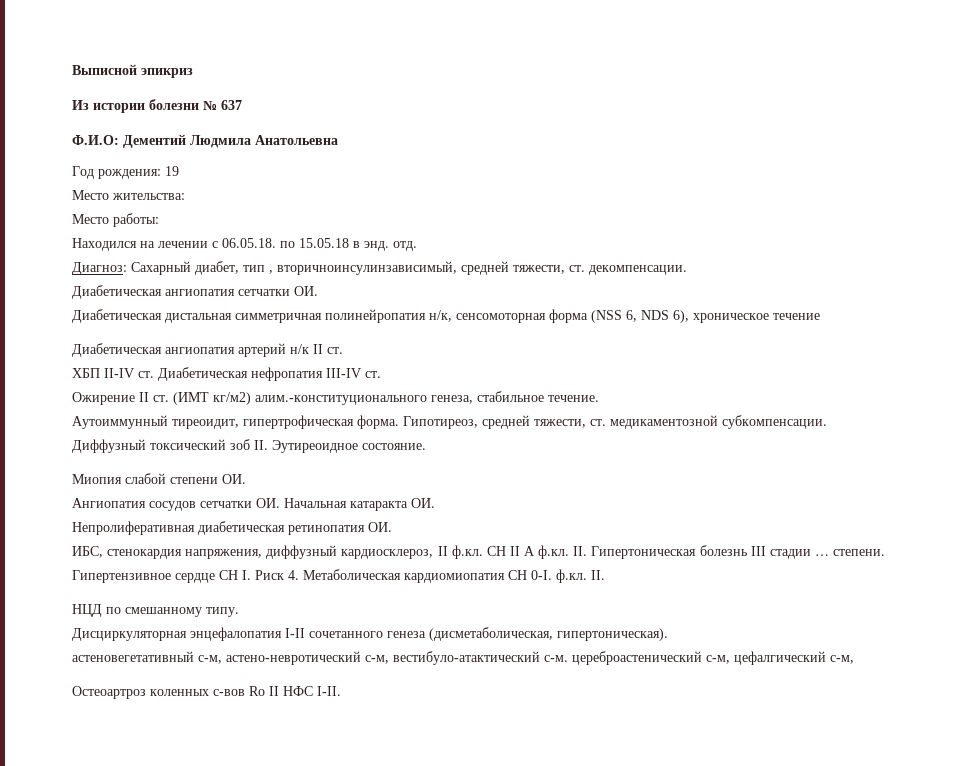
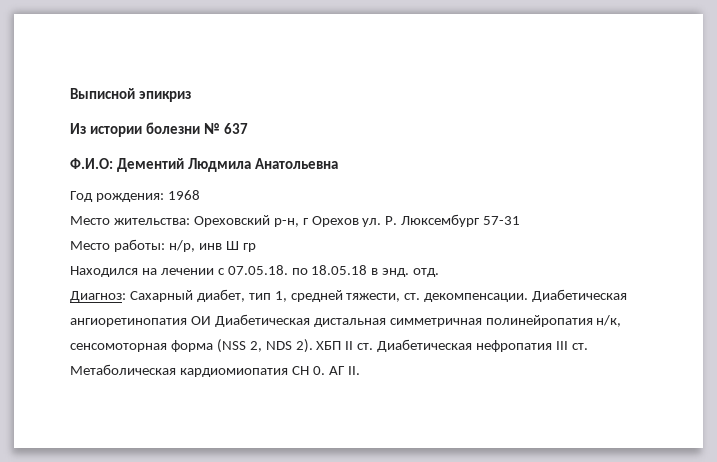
- Год рождения: 19
+ Год рождения: 1968
- Место жительства:
- Место работы:
+ Место жительства: Ореховский р-н, г Орехов ул. Р. Люксембург 57-31
+ Место работы: н/р, инв Ш гр
- Находился на лечении с 06.05.18. по 15.05.18 в энд. отд.
+ Находился на лечении с 07.05.18. по 18.05.18 в энд. отд.
- Диагноз: Сахарный диабет, тип , вторичноинсулинзависимый, средней тяжести, ст. декомпенсации.
- Диабетическая ангиопатия сетчатки ОИ.
- Диабетическая дистальная симметричная полинейропатия н/к, сенсомоторная форма (NSS 6, NDS 6), хроническое течение
- Диабетическая ангиопатия артерий н/к II ст.
- ХБП II-IV ст. Диабетическая нефропатия III-IV ст.
- Ожирение II ст. (ИМТ кг/м2) алим.-конституционального генеза, стабильное течение.
- Аутоиммунный тиреоидит, гипертрофическая форма. Гипотиреоз, средней тяжести, ст. медикаментозной субкомпенсации. Диффузный токсический зоб II. Эутиреоидное состояние.
- Миопия слабой степени ОИ.
- Ангиопатия сосудов сетчатки ОИ. Начальная катаракта ОИ.
- Непролиферативная диабетическая ретинопатия ОИ.
- ИБС, стенокардия напряжения, диффузный кардиосклероз, II ф.кл. СН II А ф.кл. II. Гипертоническая болезнь III стадии … степени. Гипертензивное сердце СН I. Риск 4. Метаболическая кардиомиопатия СН 0-I. ф.кл. II.
- НЦД по смешанному типу.
- Дисциркуляторная энцефалопатия I-II сочетанного генеза (дисметаболическая, гипертоническая).
- астеновегетативный с-м, астено-невротический с-м, вестибуло-атактический с-м. цереброастенический с-м, цефалгический с-м,
- Остеоартроз коленных с-вов Rо II НФС I-II.
+ Диагноз: Сахарный диабет, тип 1, средней тяжести, ст. декомпенсации. Диабетическая ангиоретинопатия ОИ Диабетическая дистальная симметричная полинейропатия н/к, сенсомоторная форма (NSS 2, NDS 2). ХБП II ст. Диабетическая нефропатия III ст. Метаболическая кардиомиопатия СН 0. АГ II.

